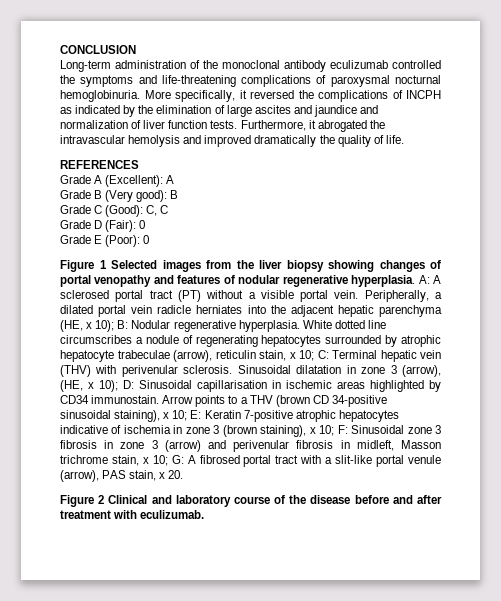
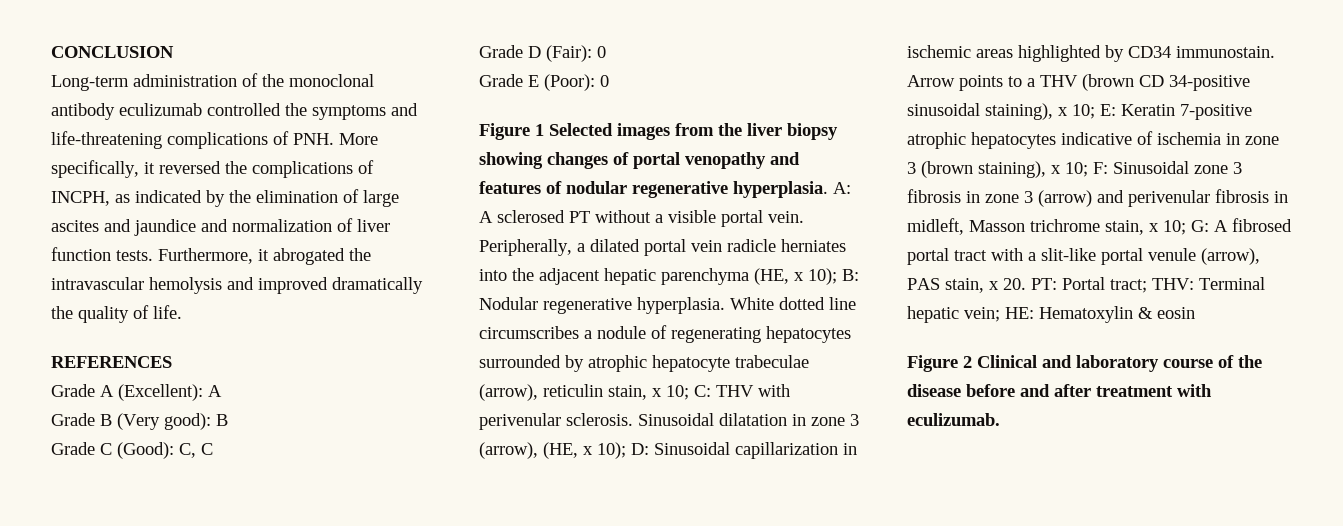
- Long-term administration of the monoclonal antibody eculizumab controlled the symptoms and life-threatening complications of paroxysmal nocturnal hemoglobinuria. More specifically, it reversed the complications of INCPH as indicated by the elimination of large ascites and jaundice and normalization of liver function tests.
+ Long-term administration of the monoclonal antibody eculizumab controlled the symptoms and life-threatening complications of PNH. More specifically, it reversed the complications of INCPH, as indicated by the elimination of large ascites and jaundice and normalization of liver function tests.
- A: A sclerosed portal tract (PT) without a visible portal vein.
+ A: A sclerosed PT without a visible portal vein.
- White dotted line circumscribes a nodule of regenerating hepatocytes surrounded by atrophic hepatocyte trabeculae (arrow), reticulin stain, x 10; C: Terminal hepatic vein (THV) with perivenular sclerosis.
+ White dotted line circumscribes a nodule of regenerating hepatocytes surrounded by atrophic hepatocyte trabeculae (arrow), reticulin stain, x 10; C: THV with perivenular sclerosis.
- Sinusoidal dilatation in zone 3 (arrow), (HE, x 10); D: Sinusoidal capillarisation in ischemic areas highlighted by CD34 immunostain.
+ Sinusoidal dilatation in zone 3 (arrow), (HE, x 10); D: Sinusoidal capillarization in ischemic areas highlighted by CD34 immunostain.
- A fibrosed portal tract with a slit-like portal venule (arrow), PAS stain, x 20.
+ A fibrosed portal tract with a slit-like portal venule (arrow), PAS stain, x 20. PT: Portal tract; THV: Terminal hepatic vein; HE: Hematoxylin & eosin

